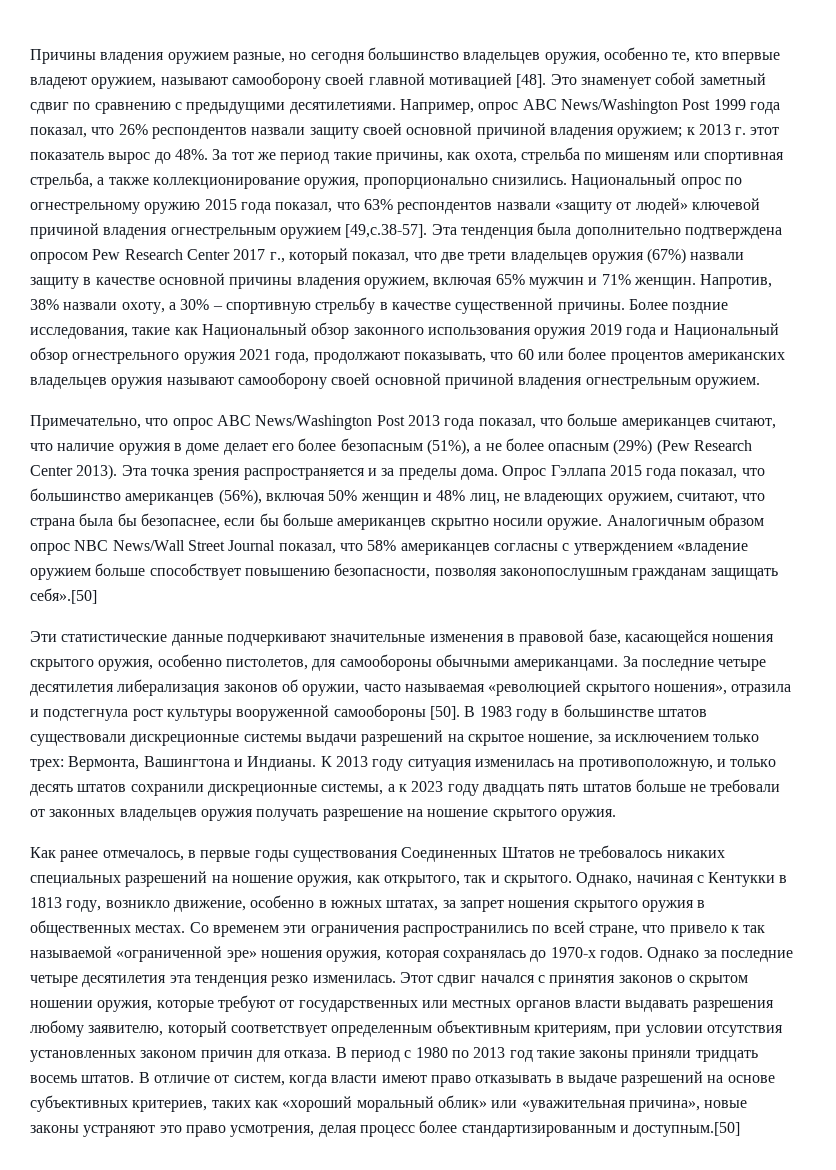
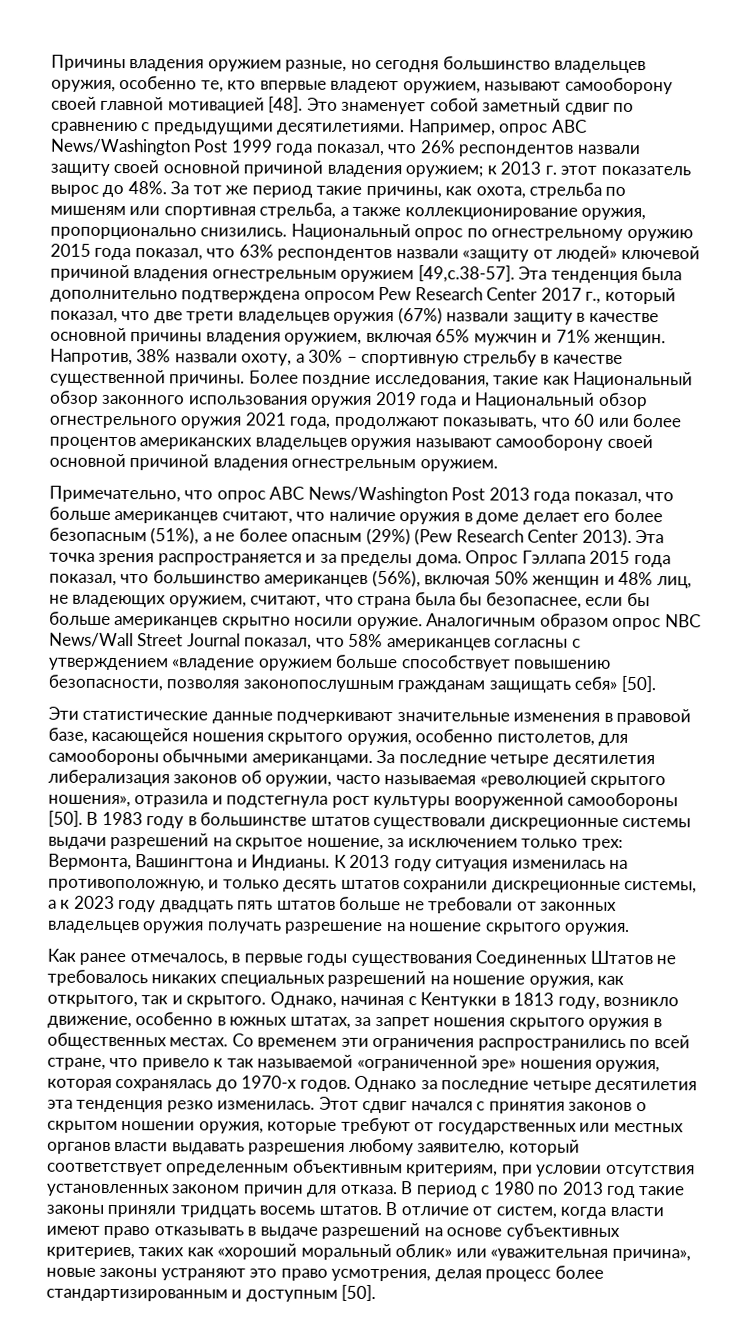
- Аналогичным образом опрос NBC News/Wall Street Journal показал, что 58% американцев согласны с утверждением «владение оружием больше способствует повышению безопасности, позволяя законопослушным гражданам защищать себя».[50]
+ Аналогичным образом опрос NBC News/Wall Street Journal показал, что 58% американцев согласны с утверждением «владение оружием больше способствует повышению безопасности, позволяя законопослушным гражданам защищать себя» [50].
- В отличие от систем, когда власти имеют право отказывать в выдаче разрешений на основе субъективных критериев, таких как «хороший моральный облик» или «уважительная причина», новые законы устраняют это право усмотрения, делая процесс более стандартизированным и доступным.[50]
+ В отличие от систем, когда власти имеют право отказывать в выдаче разрешений на основе субъективных критериев, таких как «хороший моральный облик» или «уважительная причина», новые законы устраняют это право усмотрения, делая процесс более стандартизированным и доступным [50].

